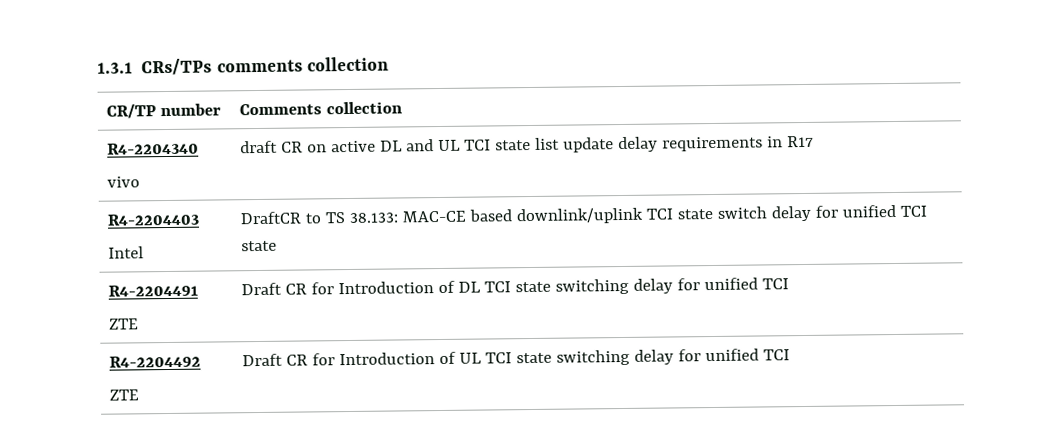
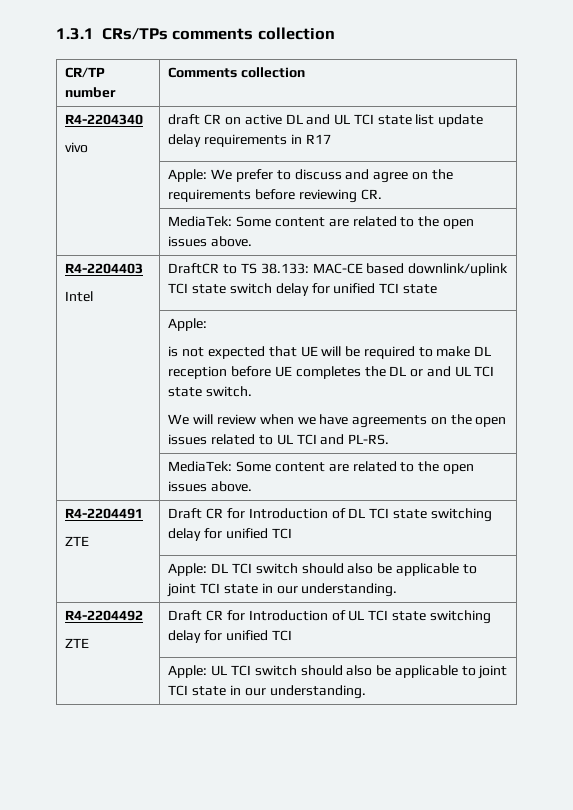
+ | Apple: We prefer to discuss and agree on the requirements before reviewing CR.
+ | MediaTek: Some content are related to the open issues above.
  R4-2204403
  Intel | DraftCR to TS 38.133: MAC-CE based downlink/uplink TCI state switch delay for unified TCI state
+ | Apple:
+ is not expected that UE will be required to make DL reception before UE completes the DL or and UL TCI state switch.
+ We will review when we have agreements on the open issues related to UL TCI and PL-RS.
+ | MediaTek: Some content are related to the open issues above.
+ | Apple: DL TCI switch should also be applicable to joint TCI state in our understanding.
+ | Apple: UL TCI switch should also be applicable to joint TCI state in our understanding.

